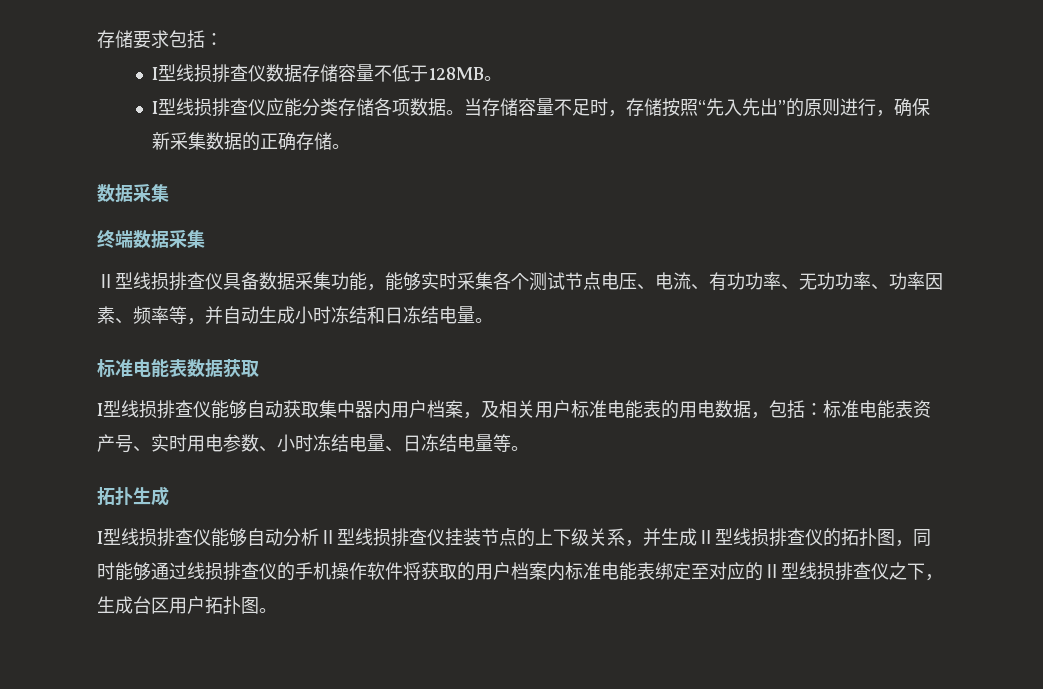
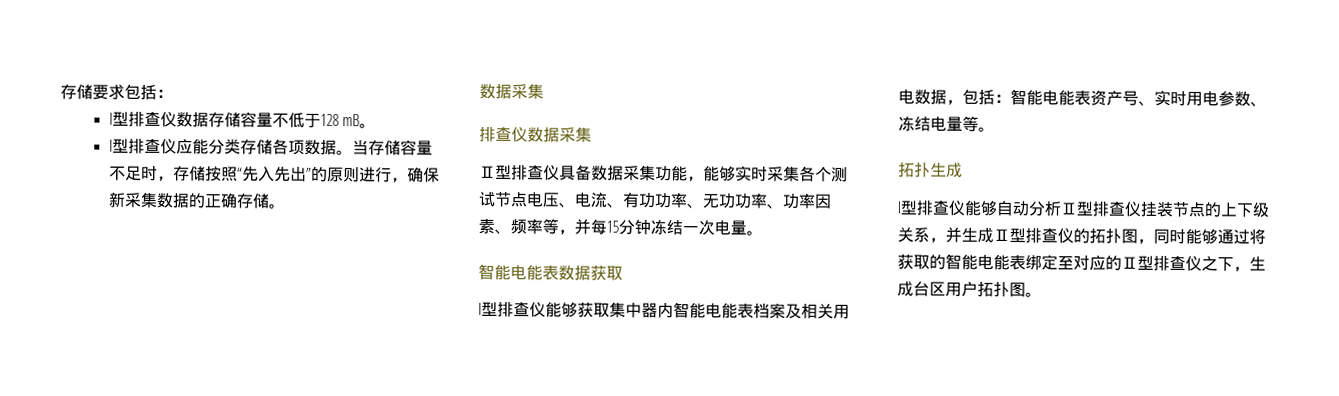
- I型线损排查仪数据存储容量不低于128MB。
+ I型排查仪数据存储容量不低于128 mB。
- I型线损排查仪应能分类存储各项数据。
+ I型排查仪应能分类存储各项数据。
- 终端数据采集
+ 排查仪数据采集
- Ⅱ型线损排查仪具备数据采集功能，能够实时采集各个测试节点电压、电流、有功功率、无功功率、功率因素、频率等，并自动生成小时冻结和日冻结电量。
+ Ⅱ型排查仪具备数据采集功能，能够实时采集各个测试节点电压、电流、有功功率、无功功率、功率因素、频率等，并每15分钟冻结一次电量。
- 标准电能表数据获取
+ 智能电能表数据获取
- I型线损排查仪能够自动获取集中器内用户档案，及相关用户标准电能表的用电数据，包括：标准电能表资产号、实时用电参数、小时冻结电量、日冻结电量等。
+ I型排查仪能够获取集中器内智能电能表档案及相关用电数据，包括：智能电能表资产号、实时用电参数、冻结电量等。
- I型线损排查仪能够自动分析Ⅱ型线损排查仪挂装节点的上下级关系，并生成Ⅱ型线损排查仪的拓扑图，同时能够通过线损排查仪的手机操作软件将获取的用户档案内标准电能表绑定至对应的Ⅱ型线损排查仪之下，生成台区用户拓扑图。
+ I型排查仪能够自动分析Ⅱ型排查仪挂装节点的上下级关系，并生成Ⅱ型排查仪的拓扑图，同时能够通过将获取的智能电能表绑定至对应的Ⅱ型排查仪之下，生成台区用户拓扑图。

